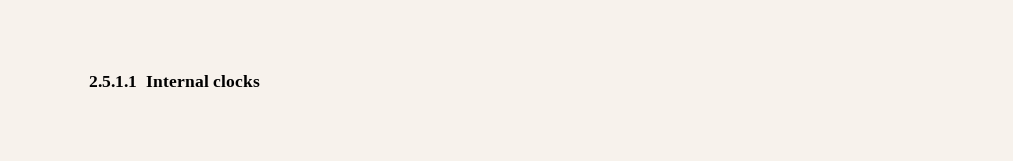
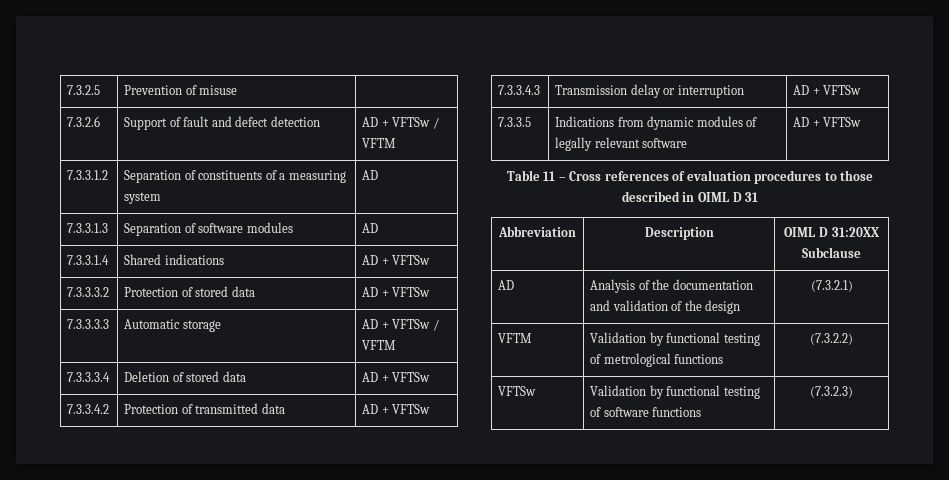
- 2.5.1.1 Internal clocks
+ 7.3.2.5 | Prevention of misuse |
+ 7.3.2.6 | Support of fault and defect detection | AD + VFTSw / VFTM
+ 7.3.3.1.2 | Separation of constituents of a measuring system | AD
+ 7.3.3.1.3 | Separation of software modules | AD
+ 7.3.3.1.4 | Shared indications | AD + VFTSw
+ 7.3.3.3.2 | Protection of stored data | AD + VFTSw
+ 7.3.3.3.3 | Automatic storage | AD + VFTSw / VFTM
+ 7.3.3.3.4 | Deletion of stored data | AD + VFTSw
+ 7.3.3.4.2 | Protection of transmitted data | AD + VFTSw
+ 7.3.3.4.3 | Transmission delay or interruption | AD + VFTSw
+ 7.3.3.5 | Indications from dynamic modules of legally relevant software | AD + VFTSw
+ Table 11 – Cross references of evaluation procedures to those described in OIML D 31
+ Abbreviation | Description | OIML D 31:20XX Subclause
+ AD | Analysis of the documentation and validation of the design | (7.3.2.1)
+ VFTM | Validation by functional testing of metrological functions | (7.3.2.2)
+ VFTSw | Validation by functional testing of software functions | (7.3.2.3)

